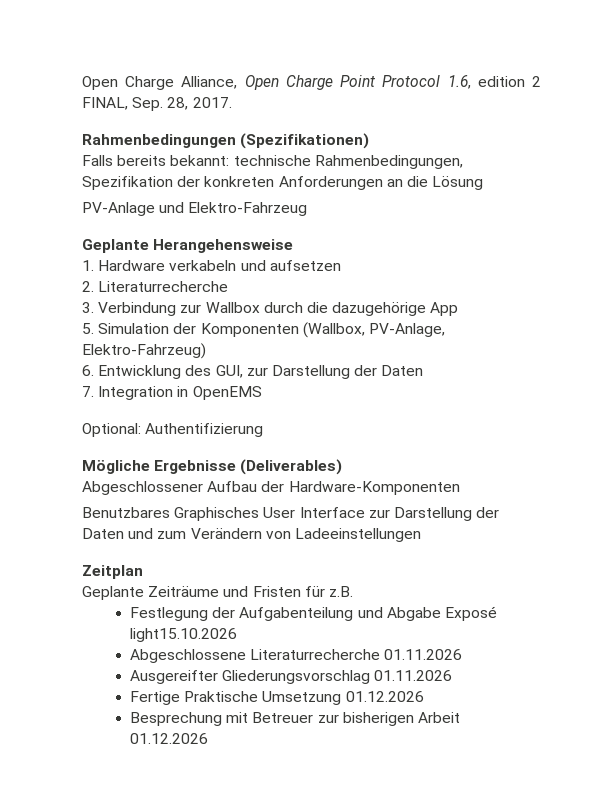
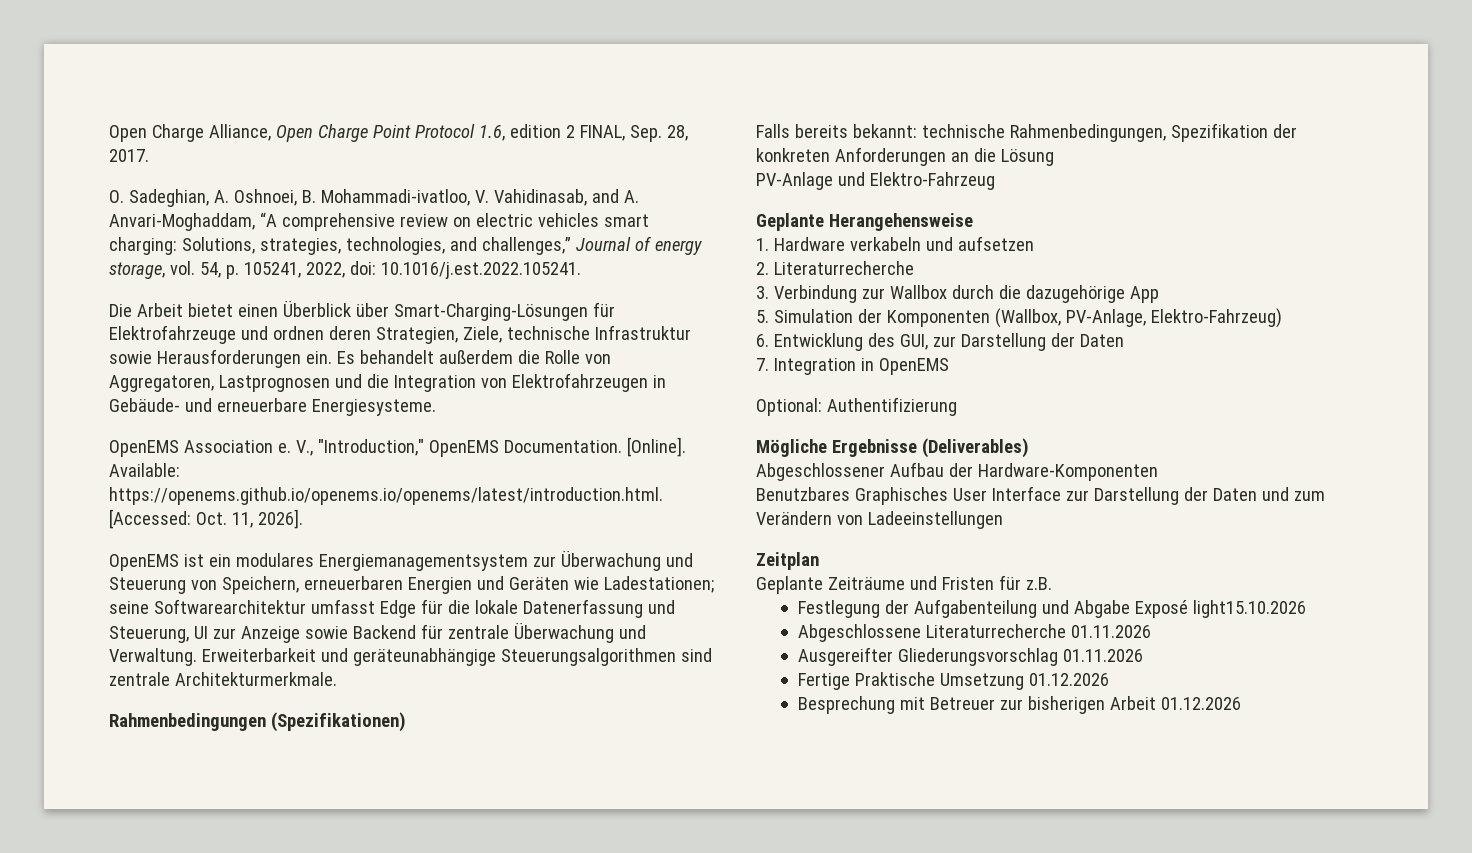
+ O. Sadeghian, A. Oshnoei, B. Mohammadi-ivatloo, V. Vahidinasab, and A. Anvari-Moghaddam, “A comprehensive review on electric vehicles smart charging: Solutions, strategies, technologies, and challenges,” Journal of energy storage, vol. 54, p. 105241, 2022, doi: 10.1016/j.est.2022.105241.
+ Die Arbeit bietet einen Überblick über Smart-Charging-Lösungen für Elektrofahrzeuge und ordnen deren Strategien, Ziele, technische Infrastruktur sowie Herausforderungen ein. Es behandelt außerdem die Rolle von Aggregatoren, Lastprognosen und die Integration von Elektrofahrzeugen in Gebäude- und erneuerbare Energiesysteme.
+ OpenEMS Association e. V., "Introduction," OpenEMS Documentation. [Online]. Available: https://openems.github.io/openems.io/openems/latest/introduction.html. [Accessed: Oct. 11, 2026].
+ OpenEMS ist ein modulares Energiemanagementsystem zur Überwachung und Steuerung von Speichern, erneuerbaren Energien und Geräten wie Ladestationen; seine Softwarearchitektur umfasst Edge für die lokale Datenerfassung und Steuerung, UI zur Anzeige sowie Backend für zentrale Überwachung und Verwaltung. Erweiterbarkeit und geräteunabhängige Steuerungsalgorithmen sind zentrale Architekturmerkmale.

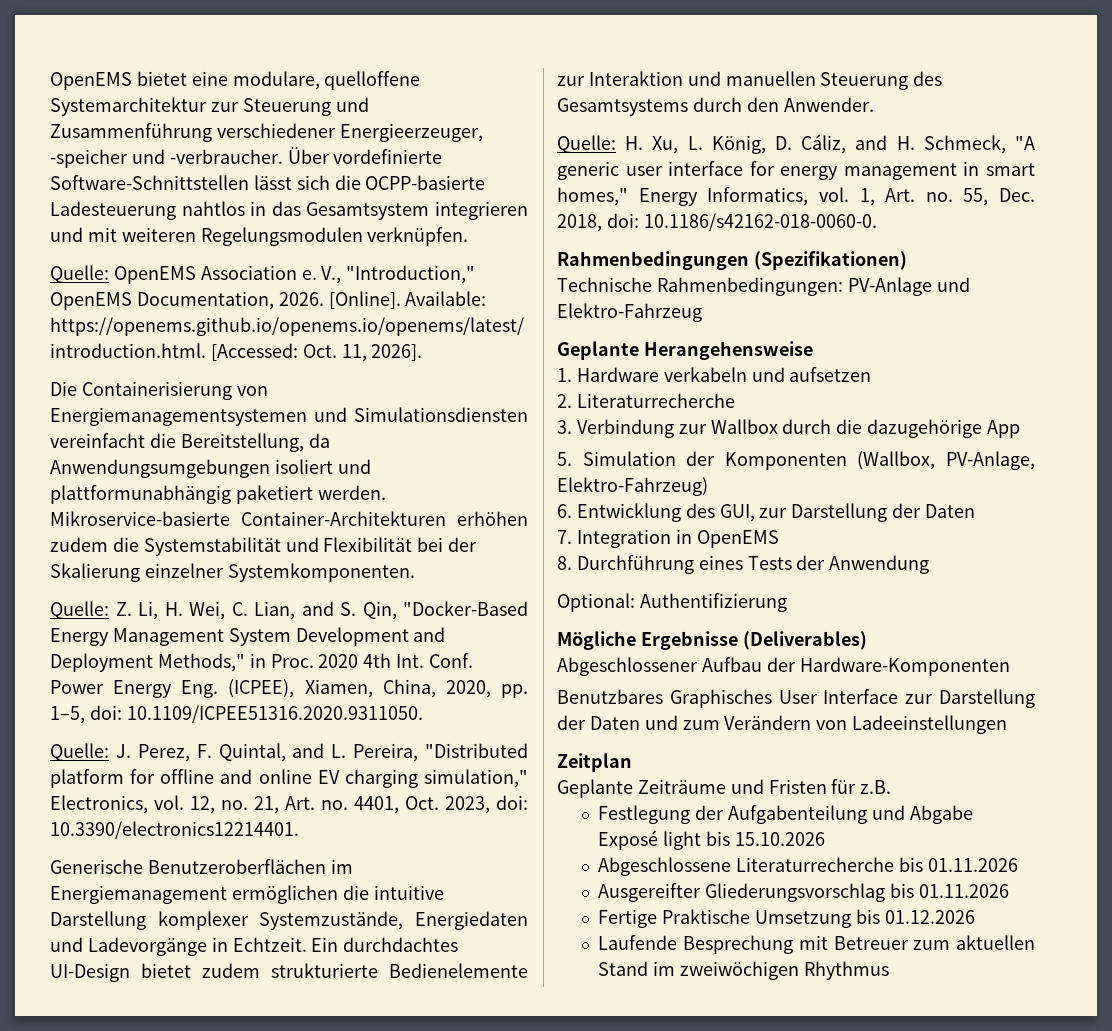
- Open Charge Alliance, Open Charge Point Protocol 1.6, edition 2 FINAL, Sep. 28, 2017.
- O. Sadeghian, A. Oshnoei, B. Mohammadi-ivatloo, V. Vahidinasab, and A. Anvari-Moghaddam, “A comprehensive review on electric vehicles smart charging: Solutions, strategies, technologies, and challenges,” Journal of energy storage, vol. 54, p. 105241, 2022, doi: 10.1016/j.est.2022.105241.
- Die Arbeit bietet einen Überblick über Smart-Charging-Lösungen für Elektrofahrzeuge und ordnen deren Strategien, Ziele, technische Infrastruktur sowie Herausforderungen ein. Es behandelt außerdem die Rolle von Aggregatoren, Lastprognosen und die Integration von Elektrofahrzeugen in Gebäude- und erneuerbare Energiesysteme.
- OpenEMS Association e.
+ OpenEMS bietet eine modulare, quelloffene Systemarchitektur zur Steuerung und Zusammenführung verschiedener Energieerzeuger, -speicher und -verbraucher. Über vordefinierte Software-Schnittstellen lässt sich die OCPP-basierte Ladesteuerung nahtlos in das Gesamtsystem integrieren und mit weiteren Regelungsmodulen verknüpfen.
+ Quelle: OpenEMS Association e.
- V., "Introduction," OpenEMS Documentation.
+ V., "Introduction," OpenEMS Documentation, 2026.
- OpenEMS ist ein modulares Energiemanagementsystem zur Überwachung und Steuerung von Speichern, erneuerbaren Energien und Geräten wie Ladestationen; seine Softwarearchitektur umfasst Edge für die lokale Datenerfassung und Steuerung, UI zur Anzeige sowie Backend für zentrale Überwachung und Verwaltung. Erweiterbarkeit und geräteunabhängige Steuerungsalgorithmen sind zentrale Architekturmerkmale.
+ Die Containerisierung von Energiemanagementsystemen und Simulationsdiensten vereinfacht die Bereitstellung, da Anwendungsumgebungen isoliert und plattformunabhängig paketiert werden. Mikroservice-basierte Container-Architekturen erhöhen zudem die Systemstabilität und Flexibilität bei der Skalierung einzelner Systemkomponenten.
+ Quelle: Z. Li, H. Wei, C. Lian, and S. Qin, "Docker-Based Energy Management System Development and Deployment Methods," in Proc. 2020 4th Int. Conf. Power Energy Eng. (ICPEE), Xiamen, China, 2020, pp. 1–5, doi: 10.1109/ICPEE51316.2020.9311050.
+ Quelle: J. Perez, F. Quintal, and L. Pereira, "Distributed platform for offline and online EV charging simulation," Electronics, vol. 12, no. 21, Art. no. 4401, Oct. 2023, doi: 10.3390/electronics12214401.
+ Generische Benutzeroberflächen im Energiemanagement ermöglichen die intuitive Darstellung komplexer Systemzustände, Energiedaten und Ladevorgänge in Echtzeit. Ein durchdachtes UI-Design bietet zudem strukturierte Bedienelemente zur Interaktion und manuellen Steuerung des Gesamtsystems durch den Anwender.
+ Quelle: H. Xu, L. König, D. Cáliz, and H. Schmeck, "A generic user interface for energy management in smart homes," Energy Informatics, vol. 1, Art. no. 55, Dec. 2018, doi: 10.1186/s42162-018-0060-0.
  Rahmenbedingungen (Spezifikationen)
- Falls bereits bekannt: technische Rahmenbedingungen, Spezifikation der konkreten Anforderungen an die Lösung
- PV-Anlage und Elektro-Fahrzeug
+ Technische Rahmenbedingungen: PV-Anlage und Elektro-Fahrzeug
+ 8. Durchführung eines Tests der Anwendung
- Festlegung der Aufgabenteilung und Abgabe Exposé light15.10.2026
+ Festlegung der Aufgabenteilung und Abgabe Exposé light bis 15.10.2026
- Abgeschlossene Literaturrecherche 01.11.2026
+ Abgeschlossene Literaturrecherche bis 01.11.2026
- Ausgereifter Gliederungsvorschlag 01.11.2026
+ Ausgereifter Gliederungsvorschlag bis 01.11.2026
- Fertige Praktische Umsetzung 01.12.2026
+ Fertige Praktische Umsetzung bis 01.12.2026
- Besprechung mit Betreuer zur bisherigen Arbeit 01.12.2026
+ Laufende Besprechung mit Betreuer zum aktuellen Stand im zweiwöchigen Rhythmus

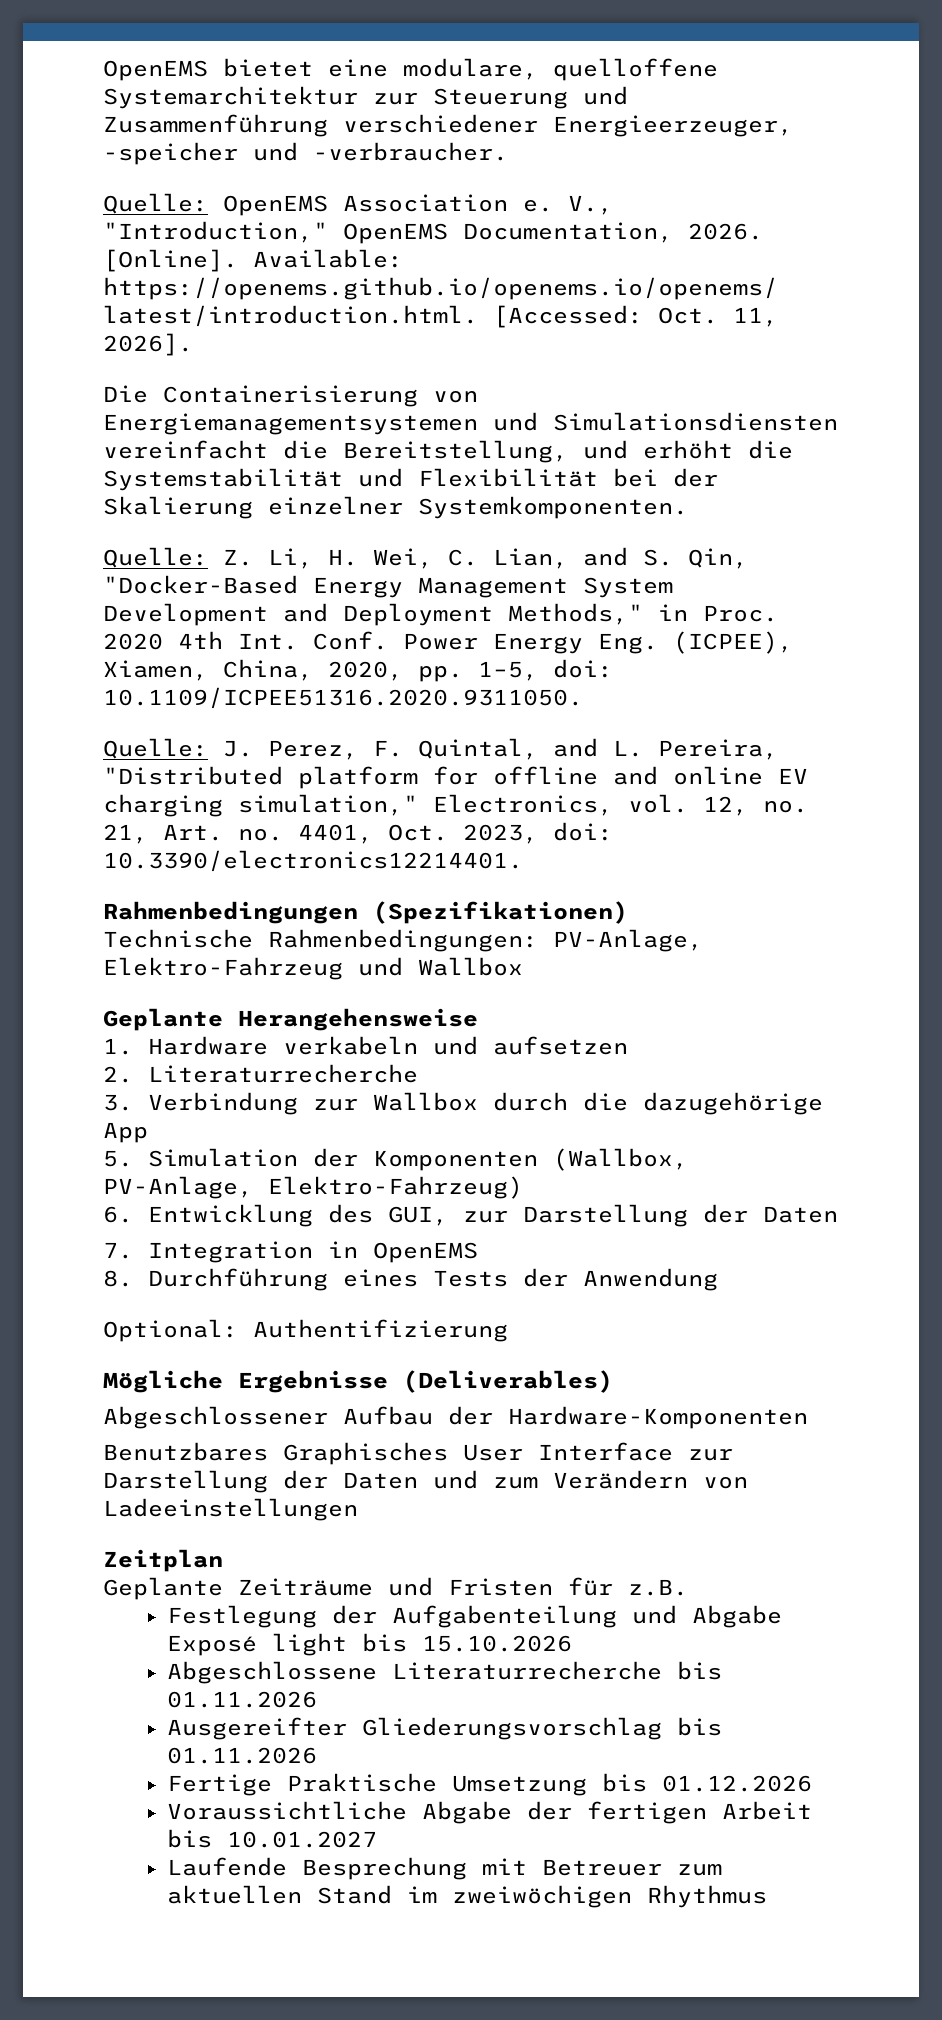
- Über vordefinierte Software-Schnittstellen lässt sich die OCPP-basierte Ladesteuerung nahtlos in das Gesamtsystem integrieren und mit weiteren Regelungsmodulen verknüpfen.
- Die Containerisierung von Energiemanagementsystemen und Simulationsdiensten vereinfacht die Bereitstellung, da Anwendungsumgebungen isoliert und plattformunabhängig paketiert werden. Mikroservice-basierte Container-Architekturen erhöhen zudem die Systemstabilität und Flexibilität bei der Skalierung einzelner Systemkomponenten.
+ Die Containerisierung von Energiemanagementsystemen und Simulationsdiensten vereinfacht die Bereitstellung, und erhöht die Systemstabilität und Flexibilität bei der Skalierung einzelner Systemkomponenten.
- Generische Benutzeroberflächen im Energiemanagement ermöglichen die intuitive Darstellung komplexer Systemzustände, Energiedaten und Ladevorgänge in Echtzeit. Ein durchdachtes UI-Design bietet zudem strukturierte Bedienelemente zur Interaktion und manuellen Steuerung des Gesamtsystems durch den Anwender.
- Quelle: H. Xu, L. König, D. Cáliz, and H. Schmeck, "A generic user interface for energy management in smart homes," Energy Informatics, vol. 1, Art. no. 55, Dec. 2018, doi: 10.1186/s42162-018-0060-0.
- Technische Rahmenbedingungen: PV-Anlage und Elektro-Fahrzeug
+ Technische Rahmenbedingungen: PV-Anlage, Elektro-Fahrzeug und Wallbox
+ Voraussichtliche Abgabe der fertigen Arbeit bis 10.01.2027

